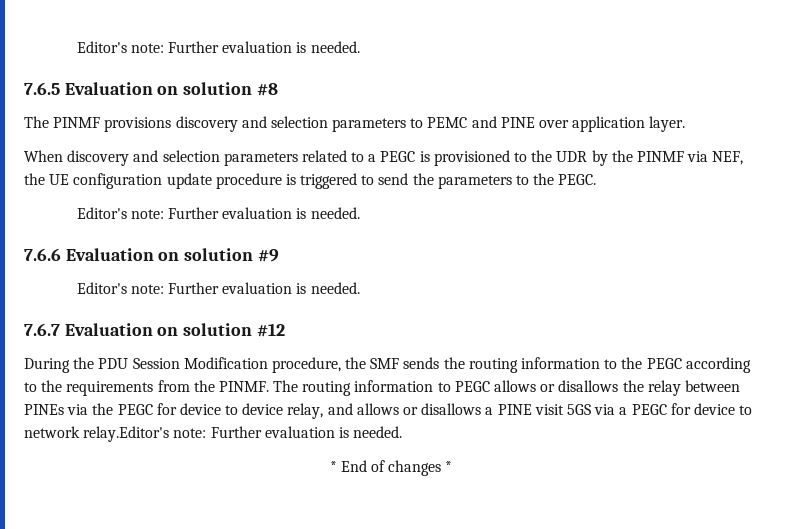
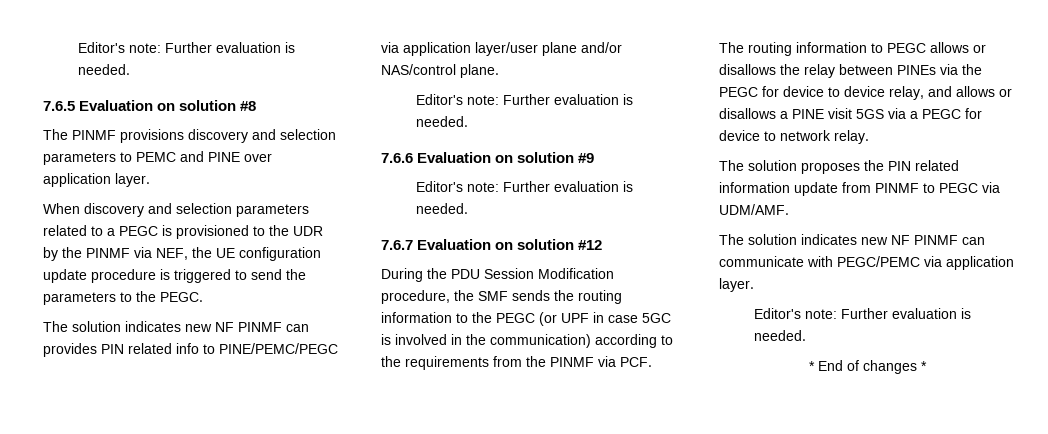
+ The solution indicates new NF PINMF can provides PIN related info to PINE/PEMC/PEGC via application layer/user plane and/or NAS/control plane.
- During the PDU Session Modification procedure, the SMF sends the routing information to the PEGC according to the requirements from the PINMF. The routing information to PEGC allows or disallows the relay between PINEs via the PEGC for device to device relay, and allows or disallows a PINE visit 5GS via a PEGC for device to network relay.Editor's note:
+ During the PDU Session Modification procedure, the SMF sends the routing information to the PEGC (or UPF in case 5GC is involved in the communication) according to the requirements from the PINMF via PCF. The routing information to PEGC allows or disallows the relay between PINEs via the PEGC for device to device relay, and allows or disallows a PINE visit 5GS via a PEGC for device to network relay.
+ The solution proposes the PIN related information update from PINMF to PEGC via UDM/AMF.
+ The solution indicates new NF PINMF can communicate with PEGC/PEMC via application layer.
+ Editor's note:

